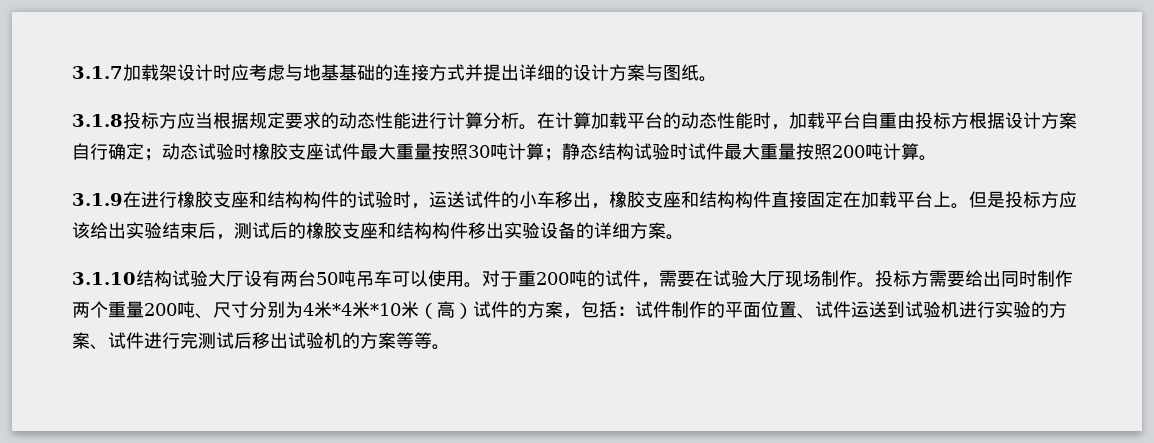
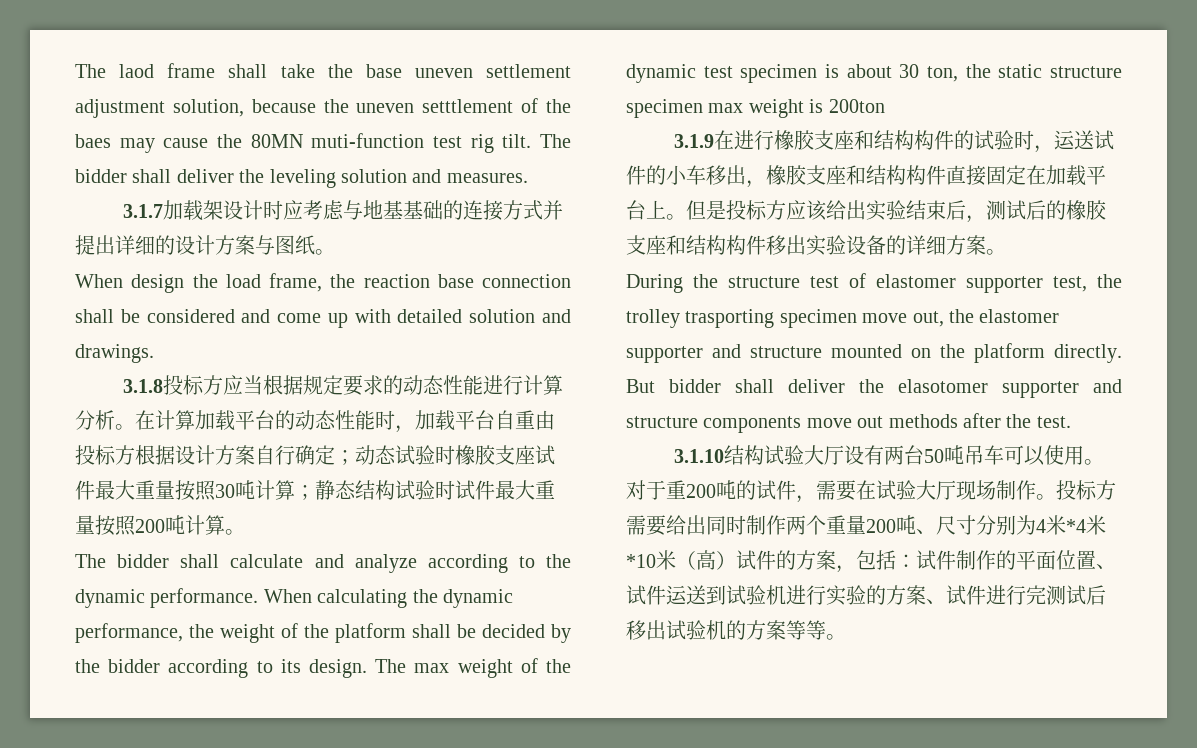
+ The laod frame shall take the base uneven settlement adjustment solution, because the uneven setttlement of the baes may cause the 80MN muti-function test rig tilt. The bidder shall deliver the leveling solution and measures.
+ When design the load frame, the reaction base connection shall be considered and come up with detailed solution and drawings.
+ The bidder shall calculate and analyze according to the dynamic performance. When calculating the dynamic performance, the weight of the platform shall be decided by the bidder according to its design. The max weight of the dynamic test specimen is about 30 ton, the static structure specimen max weight is 200ton
+ During the structure test of elastomer supporter test, the trolley trasporting specimen move out, the elastomer supporter and structure mounted on the platform directly. But bidder shall deliver the elasotomer supporter and structure components move out methods after the test.

